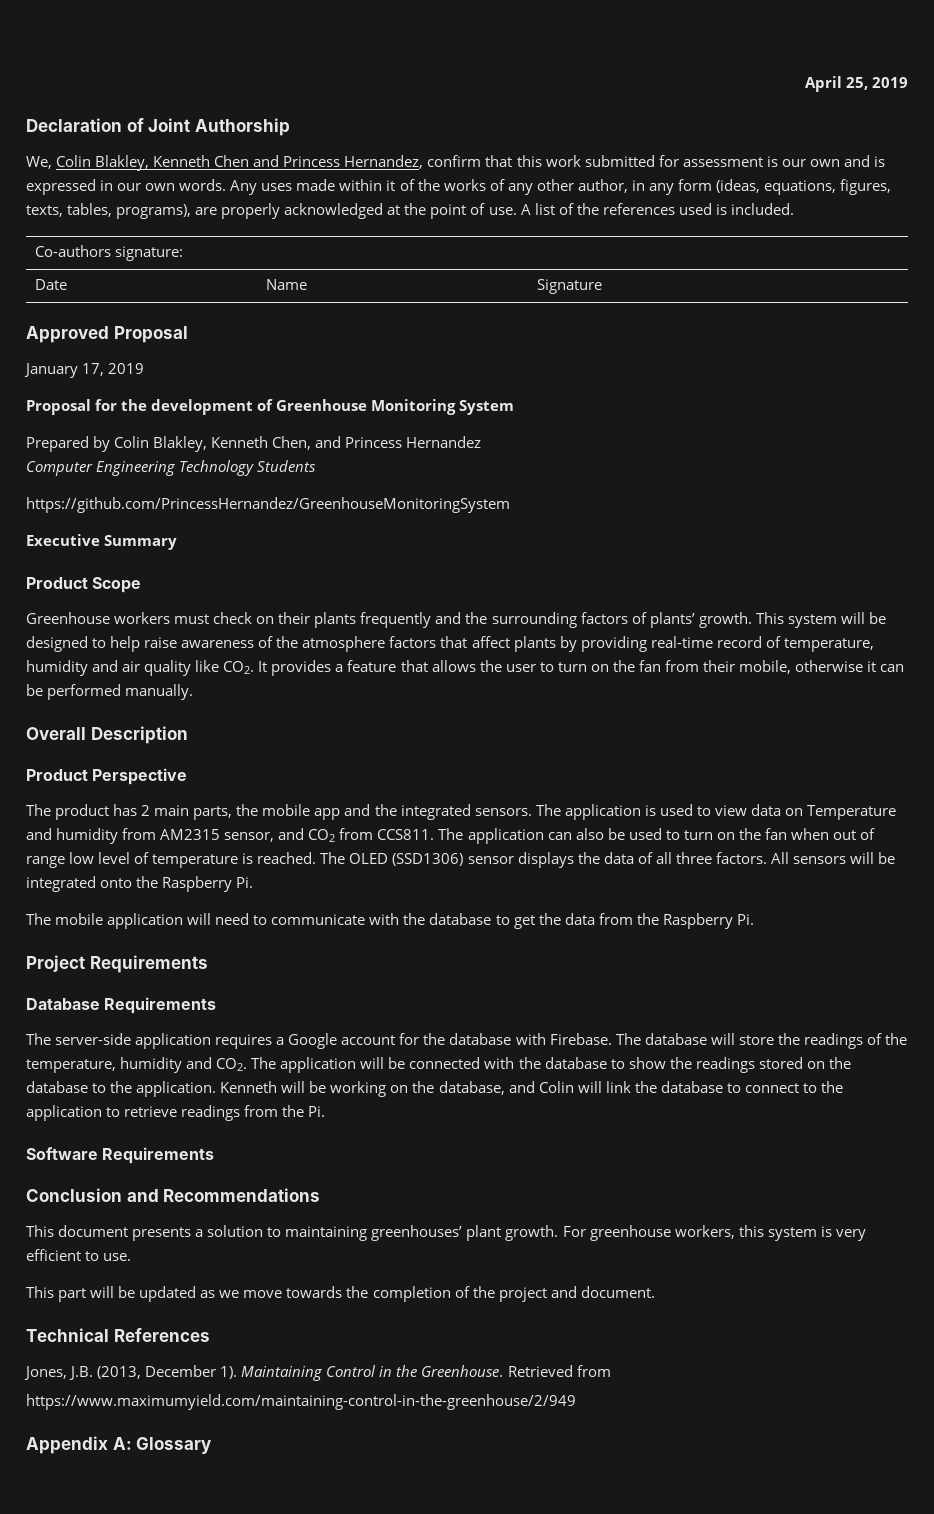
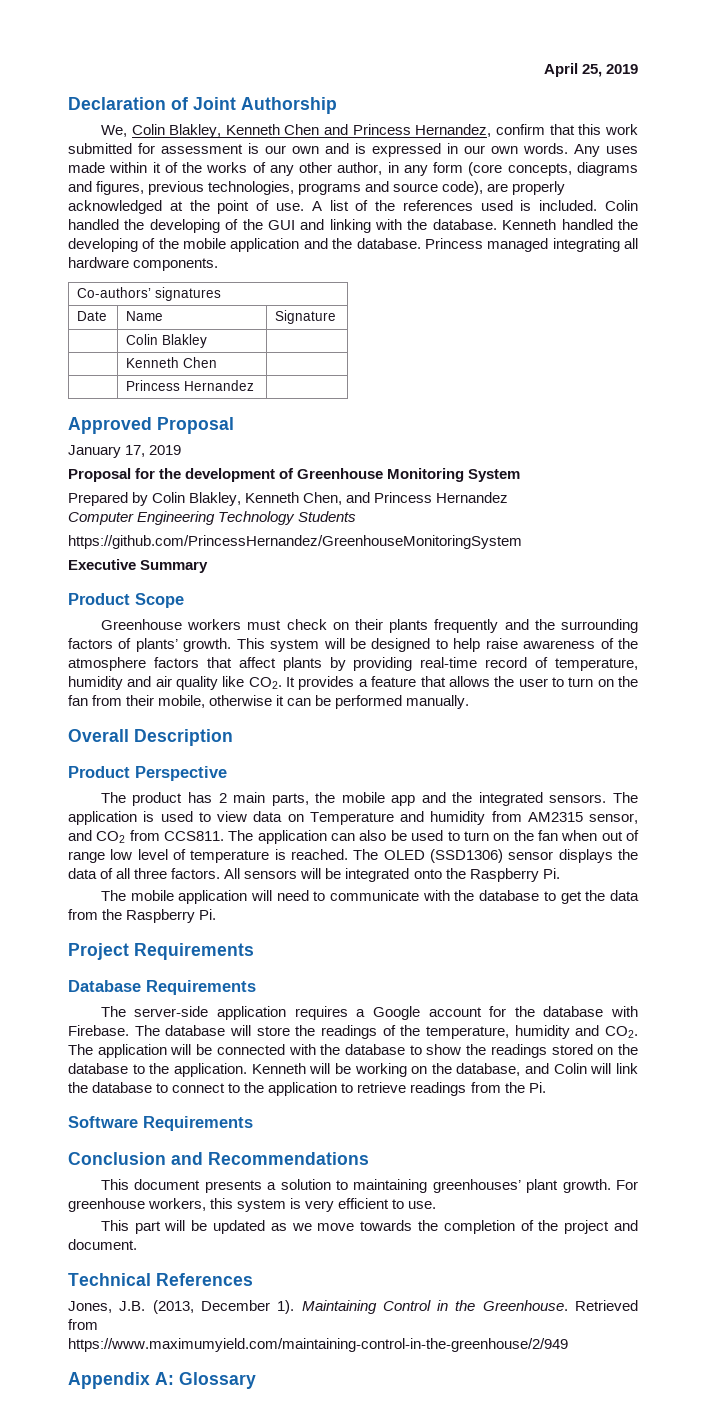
- Any uses made within it of the works of any other author, in any form (ideas, equations, figures, texts, tables, programs), are properly acknowledged at the point of use.
+ Any uses made within it of the works of any other author, in any form (core concepts, diagrams and figures, previous technologies, programs and source code), are properly acknowledged at the point of use.
- A list of the references used is included.
- Co-authors signature:
+ A list of the references used is included. Colin handled the developing of the GUI and linking with the database. Kenneth handled the developing of the mobile application and the database. Princess managed integrating all hardware components.
+ Co-authors’ signatures
  Date | Name | Signature
+ | Colin Blakley |
+ | Kenneth Chen |
+ | Princess Hernandez |

